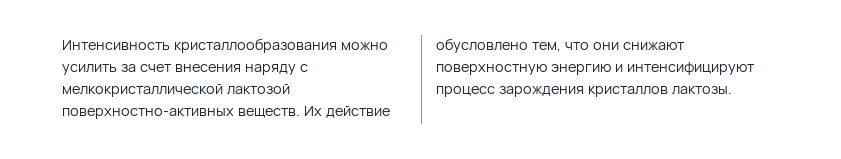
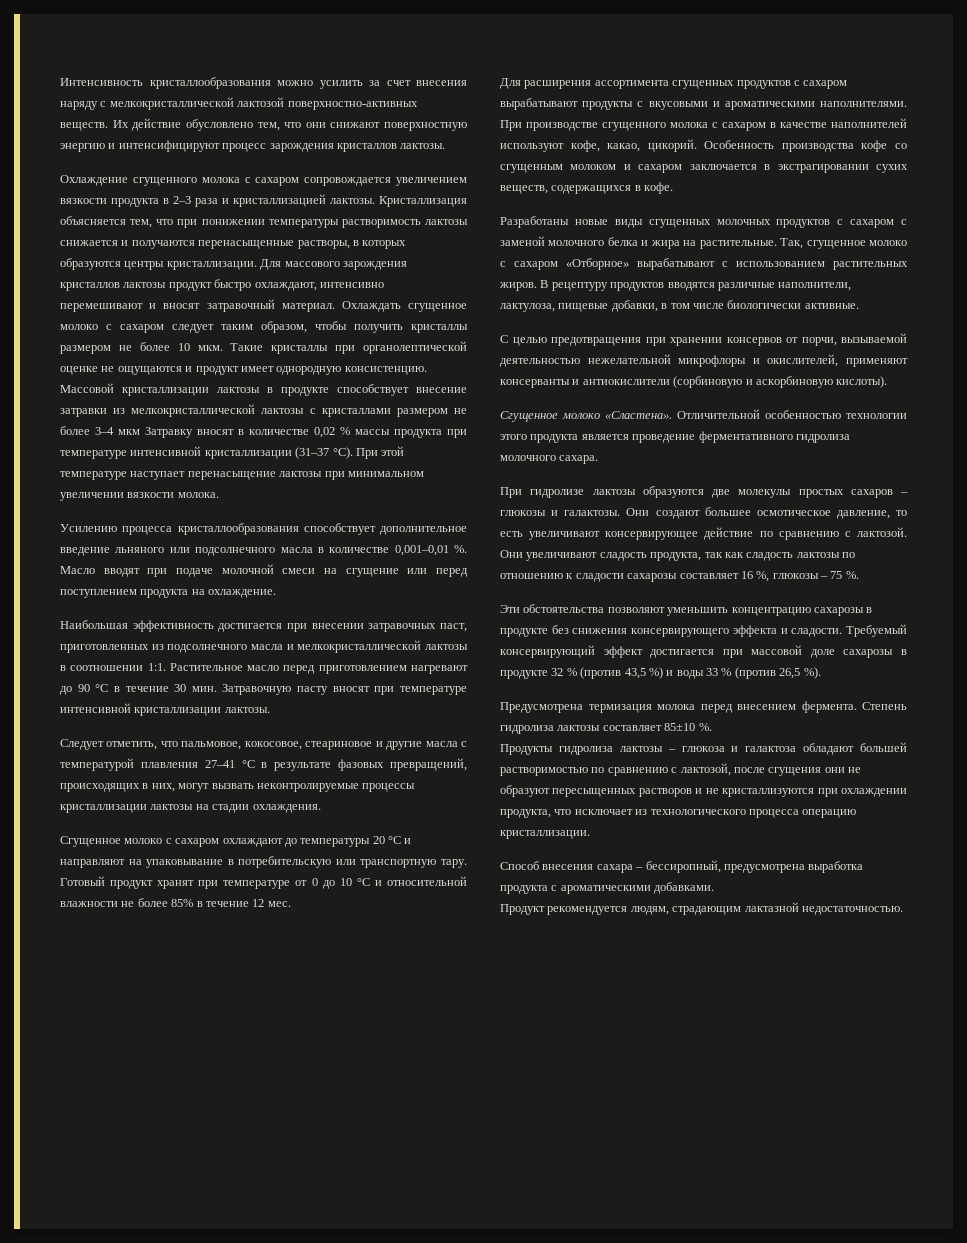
+ Охлаждение сгущенного молока с сахаром сопровождается увеличением вязкости продукта в 2–3 раза и кристаллизацией лактозы. Кристаллизация объясняется тем, что при понижении температуры растворимость лактозы снижается и получаются перенасыщенные растворы, в которых образуются центры кристаллизации. Для массового зарождения кристаллов лактозы продукт быстро охлаждают, интенсивно перемешивают и вносят затравочный материал. Охлаждать сгущенное молоко с сахаром следует таким образом, чтобы получить кристаллы размером не более 10 мкм. Такие кристаллы при органолептической оценке не ощущаются и продукт имеет однородную консистенцию. Массовой кристаллизации лактозы в продукте способствует внесение затравки из мелкокристаллической лактозы с кристаллами размером не более 3–4 мкм Затравку вносят в количестве 0,02 % массы продукта при температуре интенсивной кристаллизации (31–37 °С). При этой температуре наступает перенасыщение лактозы при минимальном увеличении вязкости молока.
+ Усилению процесса кристаллообразования способствует дополнительное введение льняного или подсолнечного масла в количестве 0,001–0,01 %. Масло вводят при подаче молочной смеси на сгущение или перед поступлением продукта на охлаждение.
+ Наибольшая эффективность достигается при внесении затравочных паст, приготовленных из подсолнечного масла и мелкокристаллической лактозы в соотношении 1:1. Растительное масло перед приготовлением нагревают до 90 °С в течение 30 мин. Затравочную пасту вносят при температуре интенсивной кристаллизации лактозы.
+ Следует отметить, что пальмовое, кокосовое, стеариновое и другие масла с температурой плавления 27–41 °С в результате фазовых превращений, происходящих в них, могут вызвать неконтролируемые процессы кристаллизации лактозы на стадии охлаждения.
+ Сгущенное молоко с сахаром охлаждают до температуры 20 °С и направляют на упаковывание в потребительскую или транспортную тару. Готовый продукт хранят при температуре от 0 до 10 °С и относительной влажности не более 85% в течение 12 мес.
+ Для расширения ассортимента сгущенных продуктов с сахаром вырабатывают продукты с вкусовыми и ароматическими наполнителями. При производстве сгущенного молока с сахаром в качестве наполнителей используют кофе, какао, цикорий. Особенность производства кофе со сгущенным молоком и сахаром заключается в экстрагировании сухих веществ, содержащихся в кофе.
+ Разработаны новые виды сгущенных молочных продуктов с сахаром с заменой молочного белка и жира на растительные. Так, сгущенное молоко с сахаром «Отборное» вырабатывают с использованием растительных жиров. В рецептуру продуктов вводятся различные наполнители, лактулоза, пищевые добавки, в том числе биологически активные.
+ С целью предотвращения при хранении консервов от порчи, вызываемой деятельностью нежелательной микрофлоры и окислителей, применяют консерванты и антиокислители (сорбиновую и аскорбиновую кислоты).
+ Сгущенное молоко «Сластена». Отличительной особенностью технологии этого продукта является проведение ферментативного гидролиза молочного сахара.
+ При гидролизе лактозы образуются две молекулы простых сахаров – глюкозы и галактозы. Они создают большее осмотическое давление, то есть увеличивают консервирующее действие по сравнению с лактозой. Они увеличивают сладость продукта, так как сладость лактозы по отношению к сладости сахарозы составляет 16 %, глюкозы – 75 %.
+ Эти обстоятельства позволяют уменьшить концентрацию сахарозы в продукте без снижения консервирующего эффекта и сладости. Требуемый консервирующий эффект достигается при массовой доле сахарозы в продукте 32 % (против 43,5 %) и воды 33 % (против 26,5 %).
+ Предусмотрена термизация молока перед внесением фермента. Степень гидролиза лактозы составляет 85±10 %.
+ Продукты гидролиза лактозы – глюкоза и галактоза обладают большей растворимостью по сравнению с лактозой, после сгущения они не образуют пересыщенных растворов и не кристаллизуются при охлаждении продукта, что исключает из технологического процесса операцию кристаллизации.
+ Способ внесения сахара – бессиропный, предусмотрена выработка продукта с ароматическими добавками.
+ Продукт рекомендуется людям, страдающим лактазной недостаточностью.

